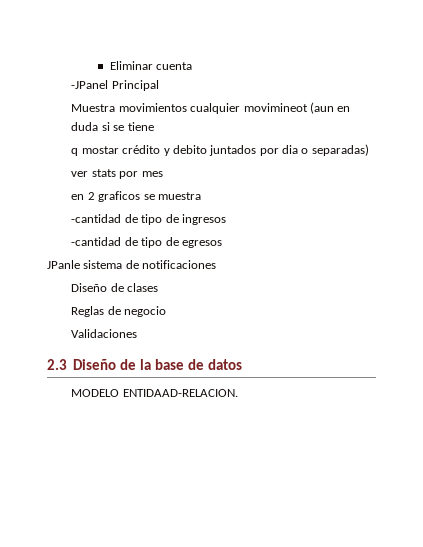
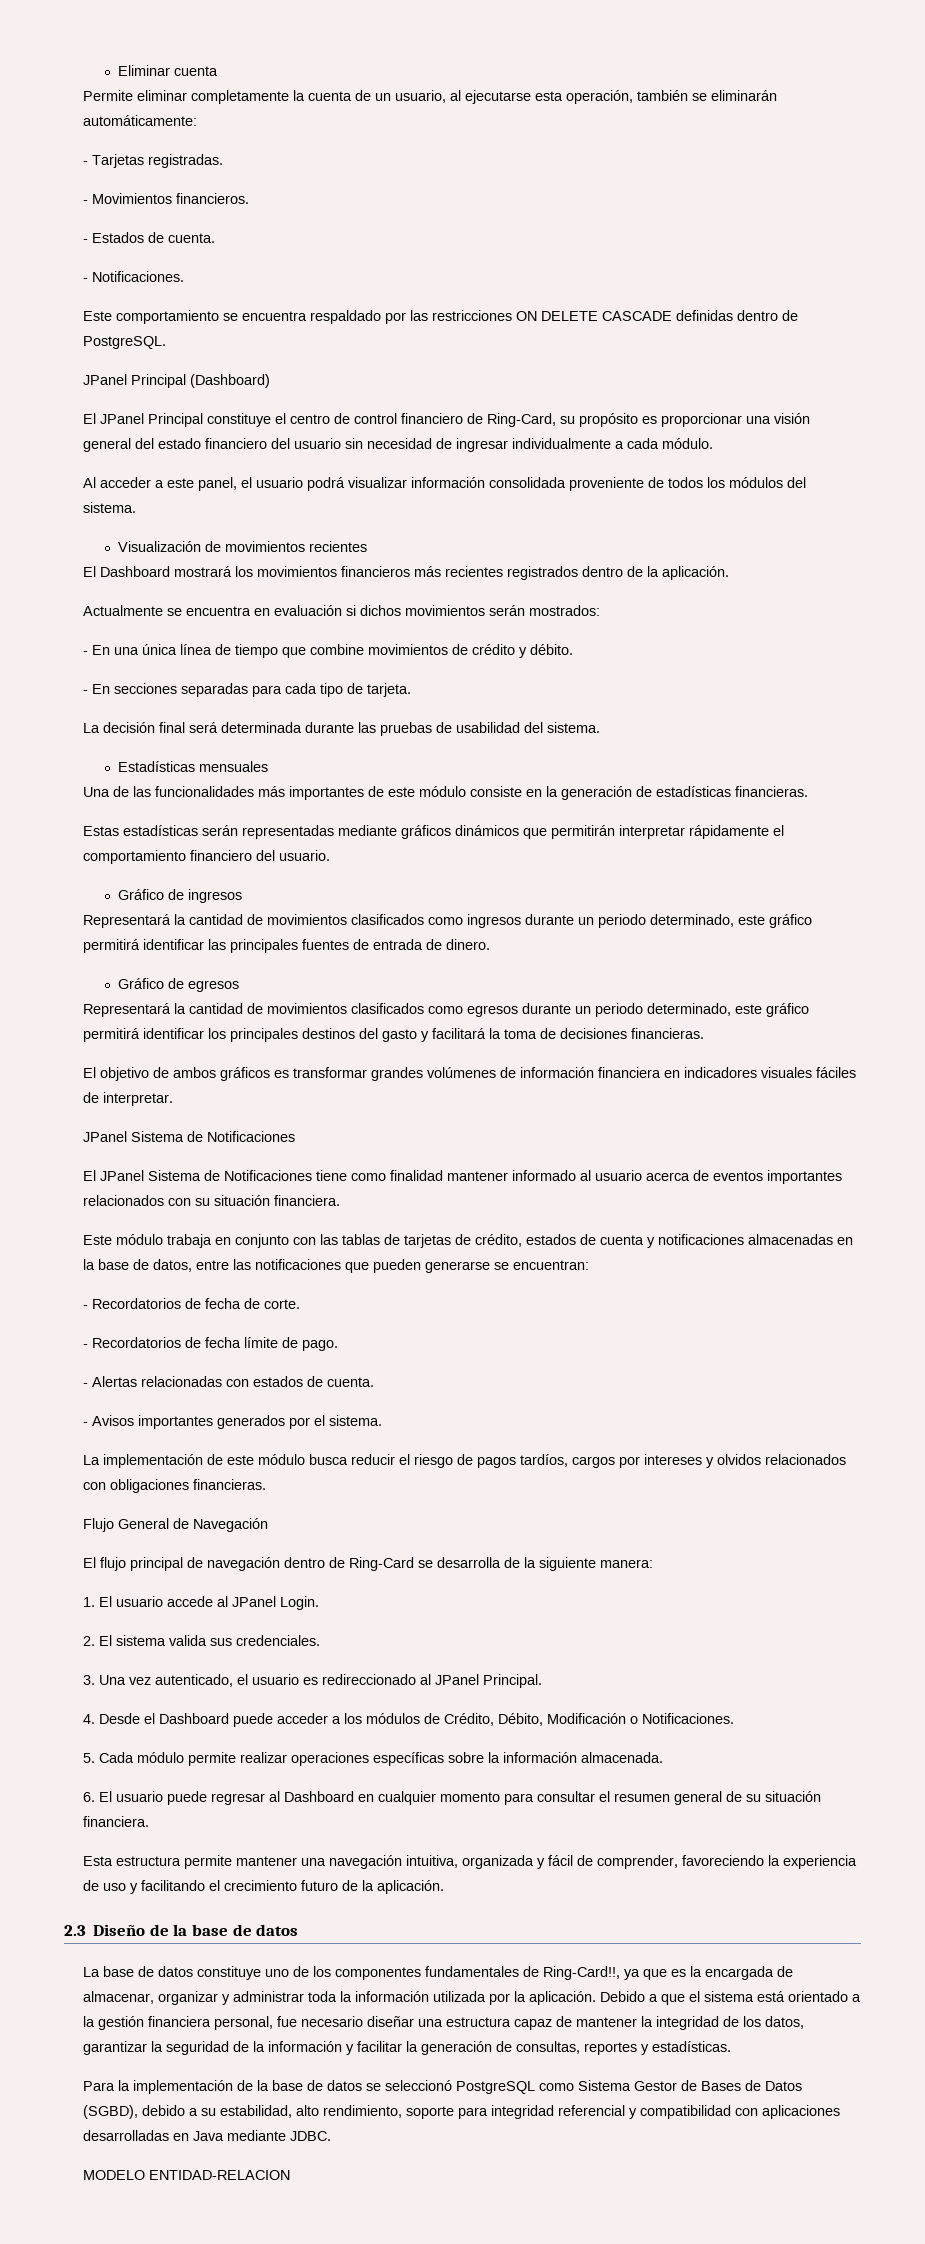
- -JPanel Principal
- Muestra movimientos cualquier movimineot (aun en duda si se tiene
- q mostar crédito y debito juntados por dia o separadas)
- ver stats por mes
- en 2 graficos se muestra
- -cantidad de tipo de ingresos
- -cantidad de tipo de egresos
- JPanle sistema de notificaciones
- Diseño de clases
- Reglas de negocio
- Validaciones
+ Permite eliminar completamente la cuenta de un usuario, al ejecutarse esta operación, también se eliminarán automáticamente:
+ - Tarjetas registradas.
+ - Movimientos financieros.
+ - Estados de cuenta.
+ - Notificaciones.
+ Este comportamiento se encuentra respaldado por las restricciones ON DELETE CASCADE definidas dentro de PostgreSQL.
+ JPanel Principal (Dashboard)
+ El JPanel Principal constituye el centro de control financiero de Ring-Card, su propósito es proporcionar una visión general del estado financiero del usuario sin necesidad de ingresar individualmente a cada módulo.
+ Al acceder a este panel, el usuario podrá visualizar información consolidada proveniente de todos los módulos del sistema.
+ Visualización de movimientos recientes
+ El Dashboard mostrará los movimientos financieros más recientes registrados dentro de la aplicación.
+ Actualmente se encuentra en evaluación si dichos movimientos serán mostrados:
+ - En una única línea de tiempo que combine movimientos de crédito y débito.
+ - En secciones separadas para cada tipo de tarjeta.
+ La decisión final será determinada durante las pruebas de usabilidad del sistema.
+ Estadísticas mensuales
+ Una de las funcionalidades más importantes de este módulo consiste en la generación de estadísticas financieras.
+ Estas estadísticas serán representadas mediante gráficos dinámicos que permitirán interpretar rápidamente el comportamiento financiero del usuario.
+ Gráfico de ingresos
+ Representará la cantidad de movimientos clasificados como ingresos durante un periodo determinado, este gráfico permitirá identificar las principales fuentes de entrada de dinero.
+ Gráfico de egresos
+ Representará la cantidad de movimientos clasificados como egresos durante un periodo determinado, este gráfico permitirá identificar los principales destinos del gasto y facilitará la toma de decisiones financieras.
+ El objetivo de ambos gráficos es transformar grandes volúmenes de información financiera en indicadores visuales fáciles de interpretar.
+ JPanel Sistema de Notificaciones
+ El JPanel Sistema de Notificaciones tiene como finalidad mantener informado al usuario acerca de eventos importantes relacionados con su situación financiera.
+ Este módulo trabaja en conjunto con las tablas de tarjetas de crédito, estados de cuenta y notificaciones almacenadas en la base de datos, entre las notificaciones que pueden generarse se encuentran:
+ - Recordatorios de fecha de corte.
+ - Recordatorios de fecha límite de pago.
+ - Alertas relacionadas con estados de cuenta.
+ - Avisos importantes generados por el sistema.
+ La implementación de este módulo busca reducir el riesgo de pagos tardíos, cargos por intereses y olvidos relacionados con obligaciones financieras.
+ Flujo General de Navegación
+ El flujo principal de navegación dentro de Ring-Card se desarrolla de la siguiente manera:
+ 1. El usuario accede al JPanel Login.
+ 2. El sistema valida sus credenciales.
+ 3. Una vez autenticado, el usuario es redireccionado al JPanel Principal.
+ 4. Desde el Dashboard puede acceder a los módulos de Crédito, Débito, Modificación o Notificaciones.
+ 5. Cada módulo permite realizar operaciones específicas sobre la información almacenada.
+ 6. El usuario puede regresar al Dashboard en cualquier momento para consultar el resumen general de su situación financiera.
+ Esta estructura permite mantener una navegación intuitiva, organizada y fácil de comprender, favoreciendo la experiencia de uso y facilitando el crecimiento futuro de la aplicación.
+ La base de datos constituye uno de los componentes fundamentales de Ring-Card!!, ya que es la encargada de almacenar, organizar y administrar toda la información utilizada por la aplicación. Debido a que el sistema está orientado a la gestión financiera personal, fue necesario diseñar una estructura capaz de mantener la integridad de los datos, garantizar la seguridad de la información y facilitar la generación de consultas, reportes y estadísticas.
+ Para la implementación de la base de datos se seleccionó PostgreSQL como Sistema Gestor de Bases de Datos (SGBD), debido a su estabilidad, alto rendimiento, soporte para integridad referencial y compatibilidad con aplicaciones desarrolladas en Java mediante JDBC.
- MODELO ENTIDAAD-RELACION.
+ MODELO ENTIDAD-RELACION

